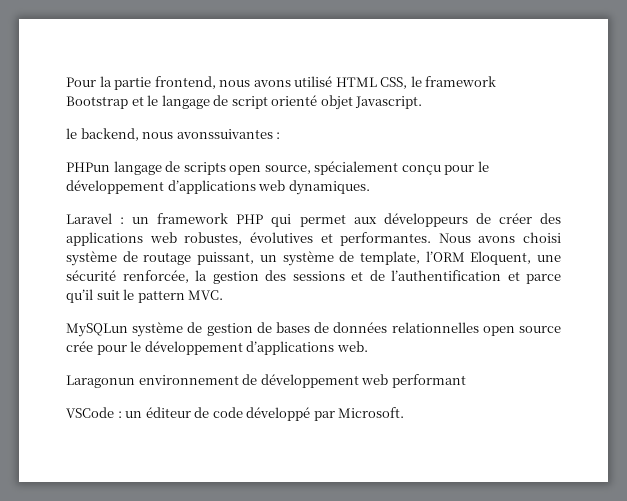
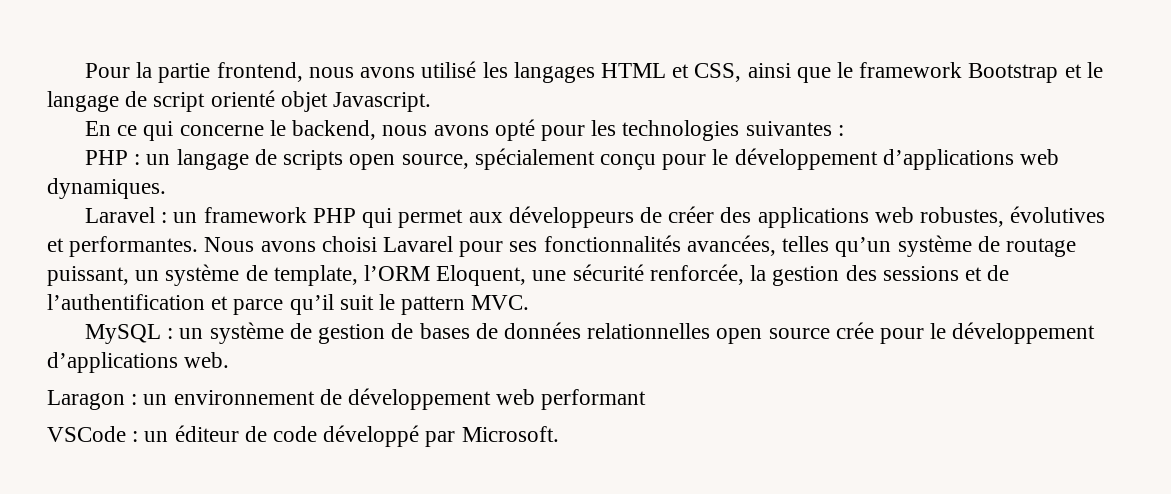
- Pour la partie frontend, nous avons utilisé HTML CSS, le framework Bootstrap et le langage de script orienté objet Javascript.
+ Pour la partie frontend, nous avons utilisé les langages HTML et CSS, ainsi que le framework Bootstrap et le langage de script orienté objet Javascript.
- le backend, nous avonssuivantes :
- PHPun langage de scripts open source, spécialement conçu pour le développement d’applications web dynamiques.
+ En ce qui concerne le backend, nous avons opté pour les technologies suivantes :
+ PHP : un langage de scripts open source, spécialement conçu pour le développement d’applications web dynamiques.
- Nous avons choisi système de routage puissant, un système de template, l’ORM Eloquent, une sécurité renforcée, la gestion des sessions et de l’authentification et parce qu’il suit le pattern MVC.
+ Nous avons choisi Lavarel pour ses fonctionnalités avancées, telles qu’un système de routage puissant, un système de template, l’ORM Eloquent, une sécurité renforcée, la gestion des sessions et de l’authentification et parce qu’il suit le pattern MVC.
- MySQLun système de gestion de bases de données relationnelles open source crée pour le développement d’applications web.
+ MySQL : un système de gestion de bases de données relationnelles open source crée pour le développement d’applications web.
- Laragonun environnement de développement web performant
+ Laragon : un environnement de développement web performant

